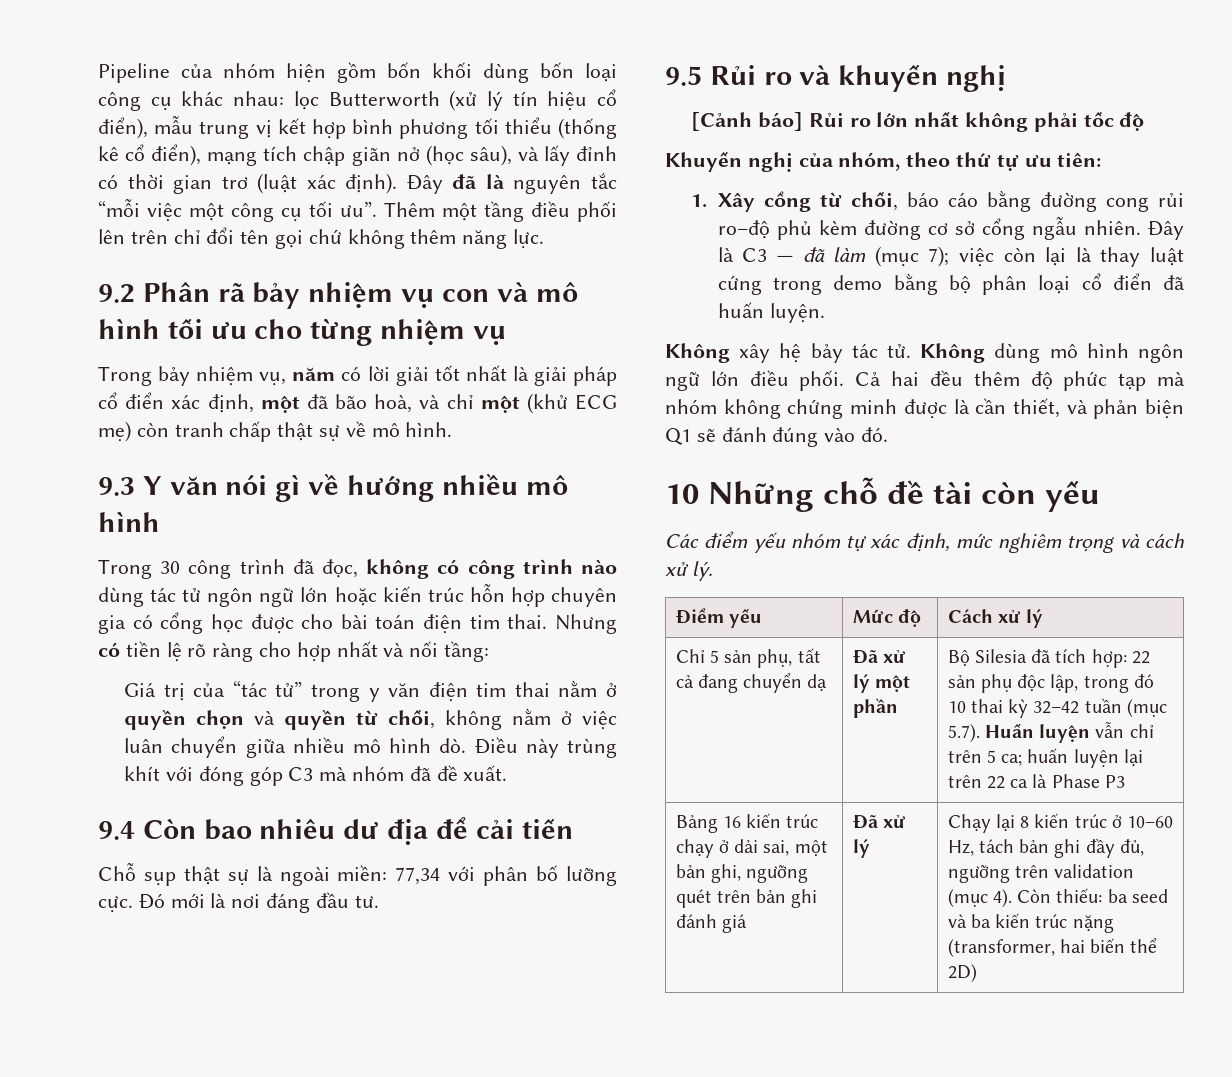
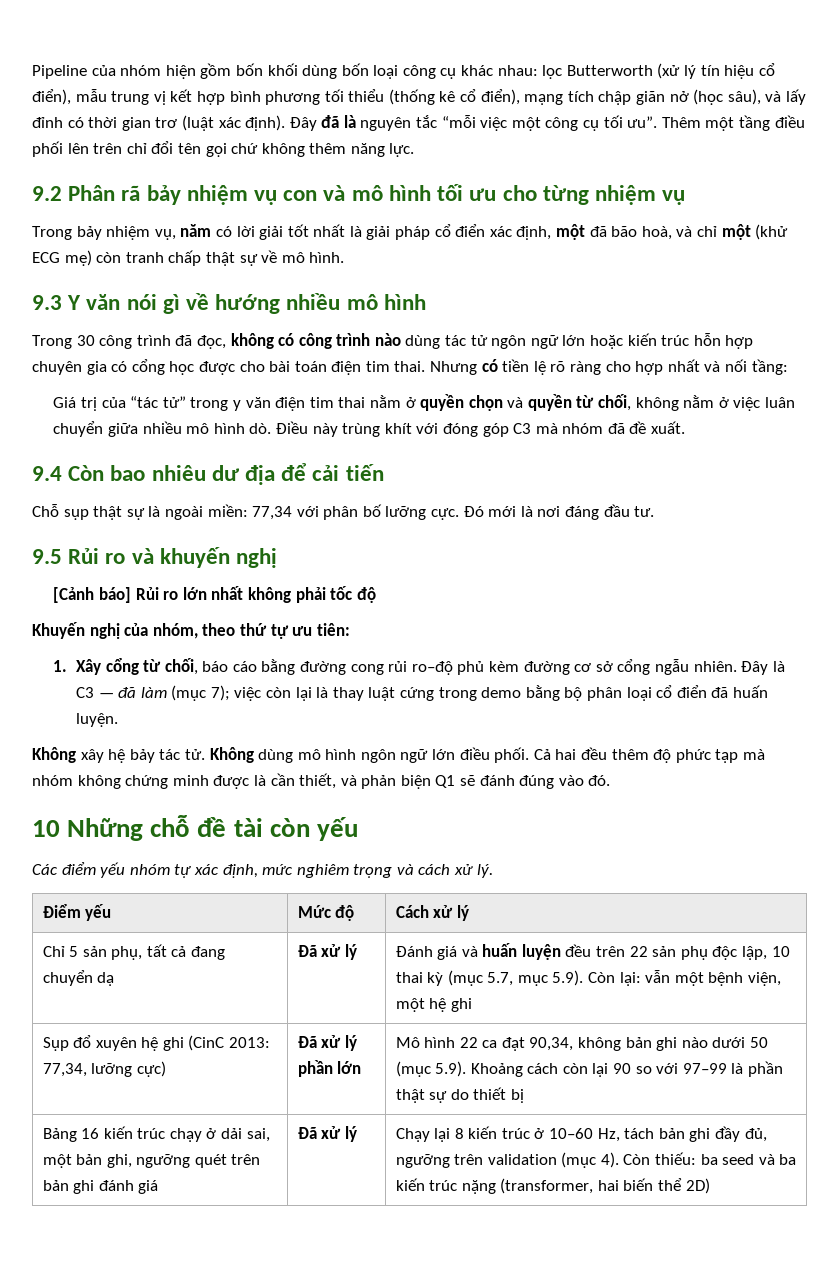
- Đã xử lý một phần | Bộ Silesia đã tích hợp: 22 sản phụ độc lập, trong đó 10 thai kỳ 32–42 tuần (mục 5.7). Huấn luyện vẫn chỉ trên 5 ca; huấn luyện lại trên 22 ca là Phase P3
+ Đã xử lý | Đánh giá và huấn luyện đều trên 22 sản phụ độc lập, 10 thai kỳ (mục 5.7, mục 5.9). Còn lại: vẫn một bệnh viện, một hệ ghi
+ Sụp đổ xuyên hệ ghi (CinC 2013: 77,34, lưỡng cực) | Đã xử lý phần lớn | Mô hình 22 ca đạt 90,34, không bản ghi nào dưới 50 (mục 5.9). Khoảng cách còn lại 90 so với 97–99 là phần thật sự do thiết bị

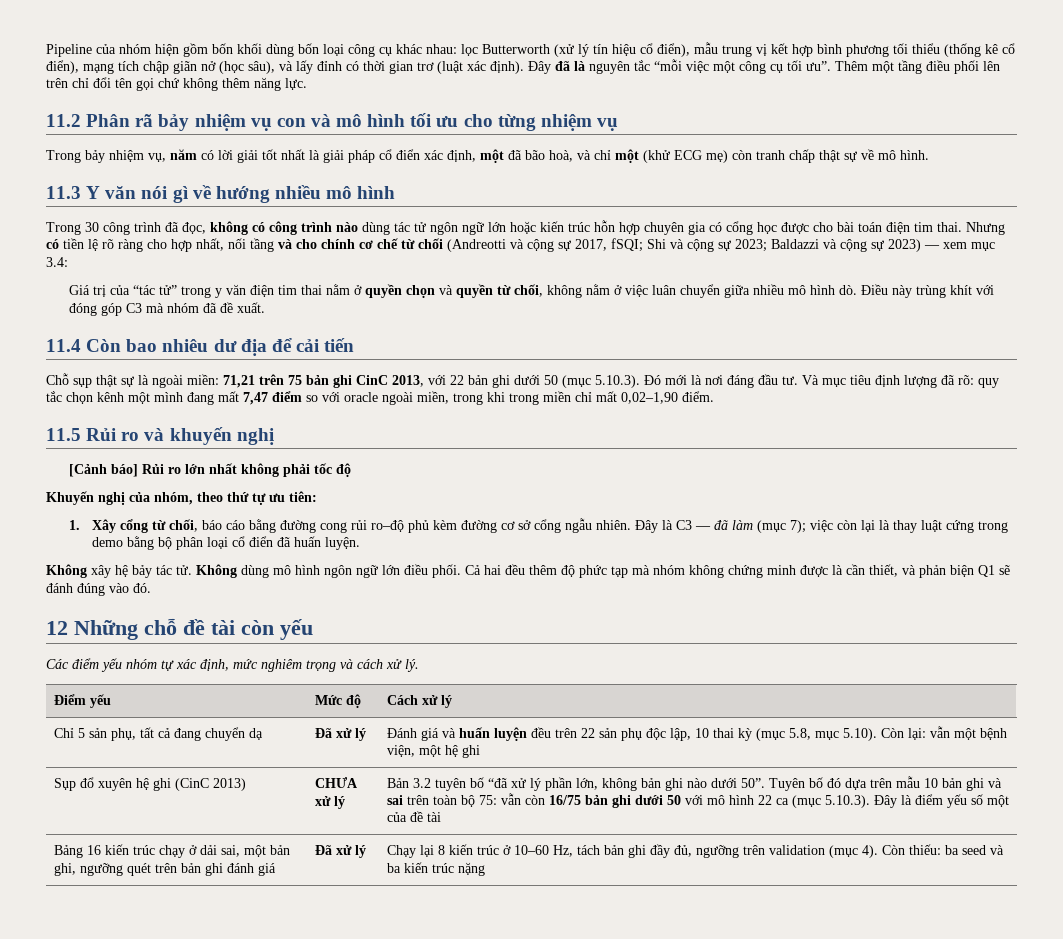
- 9.2 Phân rã bảy nhiệm vụ con và mô hình tối ưu cho từng nhiệm vụ
+ 11.2 Phân rã bảy nhiệm vụ con và mô hình tối ưu cho từng nhiệm vụ
- 9.3 Y văn nói gì về hướng nhiều mô hình
+ 11.3 Y văn nói gì về hướng nhiều mô hình
- Nhưng có tiền lệ rõ ràng cho hợp nhất và nối tầng:
+ Nhưng có tiền lệ rõ ràng cho hợp nhất, nối tầng và cho chính cơ chế từ chối (Andreotti và cộng sự 2017, fSQI; Shi và cộng sự 2023; Baldazzi và cộng sự 2023) — xem mục 3.4:
- 9.4 Còn bao nhiêu dư địa để cải tiến
+ 11.4 Còn bao nhiêu dư địa để cải tiến
- Chỗ sụp thật sự là ngoài miền: 77,34 với phân bố lưỡng cực. Đó mới là nơi đáng đầu tư.
- 9.5 Rủi ro và khuyến nghị
+ Chỗ sụp thật sự là ngoài miền: 71,21 trên 75 bản ghi CinC 2013, với 22 bản ghi dưới 50 (mục 5.10.3). Đó mới là nơi đáng đầu tư. Và mục tiêu định lượng đã rõ: quy tắc chọn kênh một mình đang mất 7,47 điểm so với oracle ngoài miền, trong khi trong miền chỉ mất 0,02–1,90 điểm.
+ 11.5 Rủi ro và khuyến nghị
- 10 Những chỗ đề tài còn yếu
+ 12 Những chỗ đề tài còn yếu
- Chỉ 5 sản phụ, tất cả đang chuyển dạ | Đã xử lý | Đánh giá và huấn luyện đều trên 22 sản phụ độc lập, 10 thai kỳ (mục 5.7, mục 5.9). Còn lại: vẫn một bệnh viện, một hệ ghi
+ Chỉ 5 sản phụ, tất cả đang chuyển dạ | Đã xử lý | Đánh giá và huấn luyện đều trên 22 sản phụ độc lập, 10 thai kỳ (mục 5.8, mục 5.10). Còn lại: vẫn một bệnh viện, một hệ ghi
- Sụp đổ xuyên hệ ghi (CinC 2013: 77,34, lưỡng cực) | Đã xử lý phần lớn | Mô hình 22 ca đạt 90,34, không bản ghi nào dưới 50 (mục 5.9). Khoảng cách còn lại 90 so với 97–99 là phần thật sự do thiết bị
+ Sụp đổ xuyên hệ ghi (CinC 2013) | CHƯA xử lý | Bản 3.2 tuyên bố “đã xử lý phần lớn, không bản ghi nào dưới 50”. Tuyên bố đó dựa trên mẫu 10 bản ghi và sai trên toàn bộ 75: vẫn còn 16/75 bản ghi dưới 50 với mô hình 22 ca (mục 5.10.3). Đây là điểm yếu số một của đề tài
- Còn thiếu: ba seed và ba kiến trúc nặng (transformer, hai biến thể 2D)
+ Còn thiếu: ba seed và ba kiến trúc nặng

